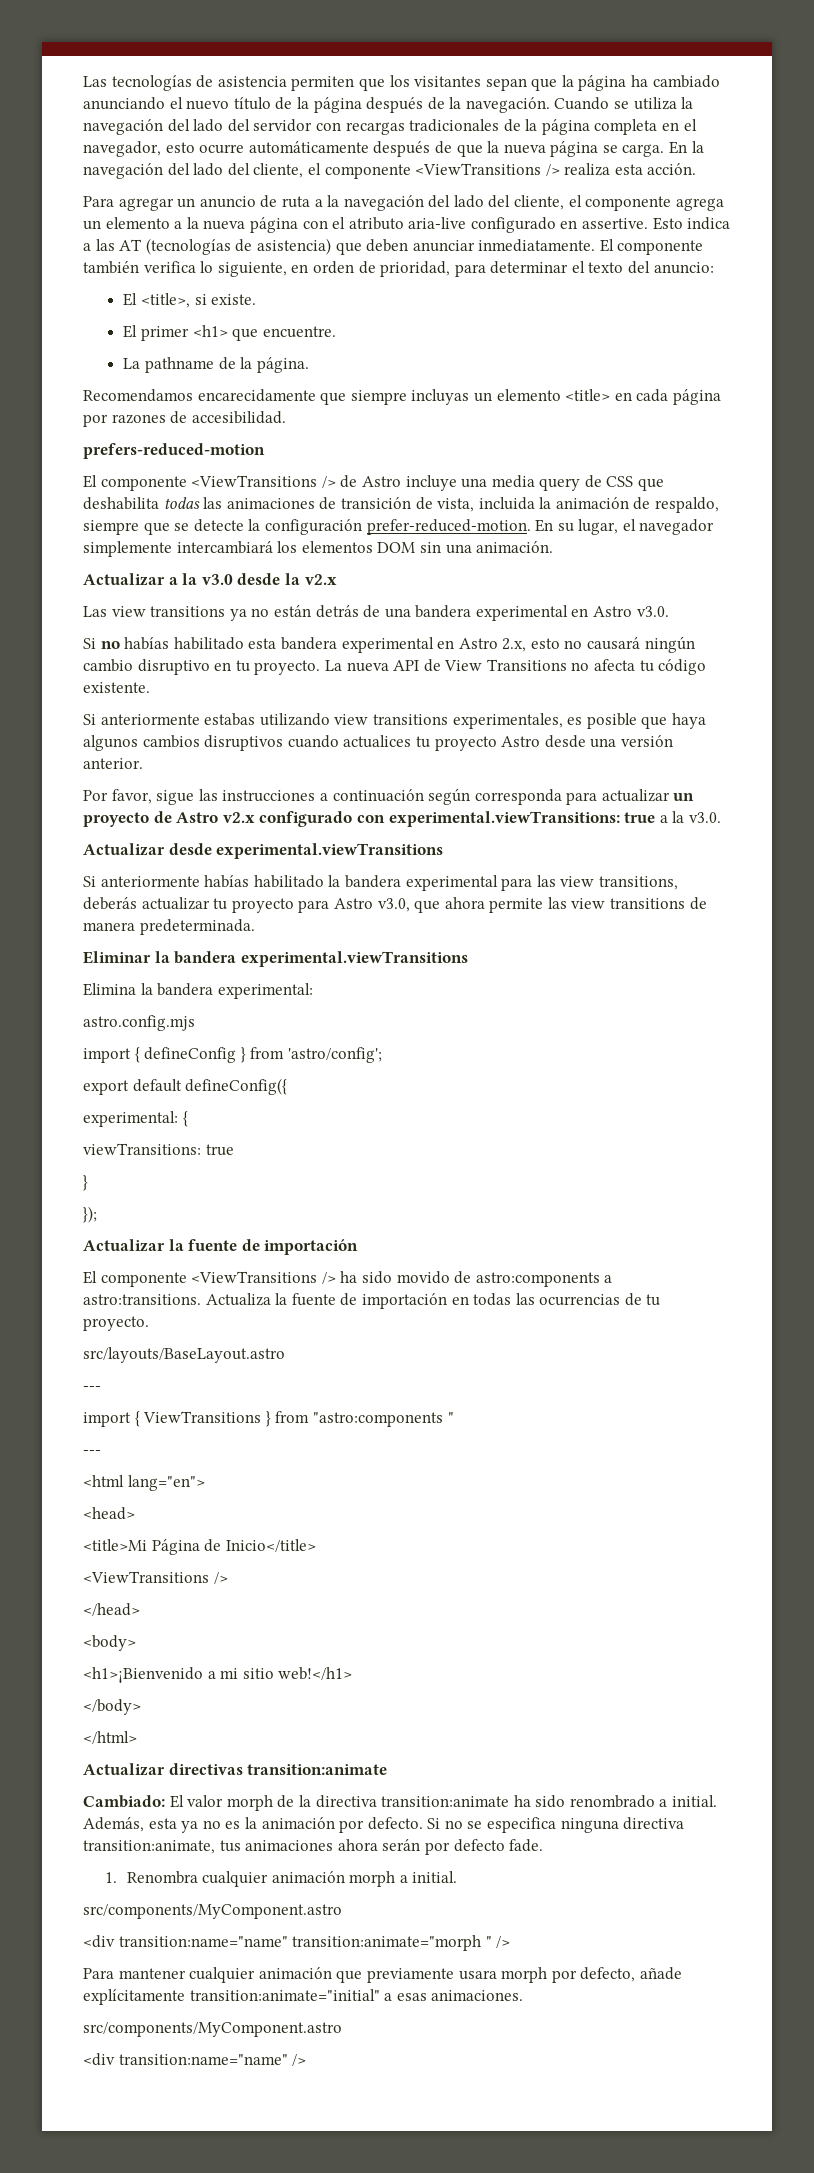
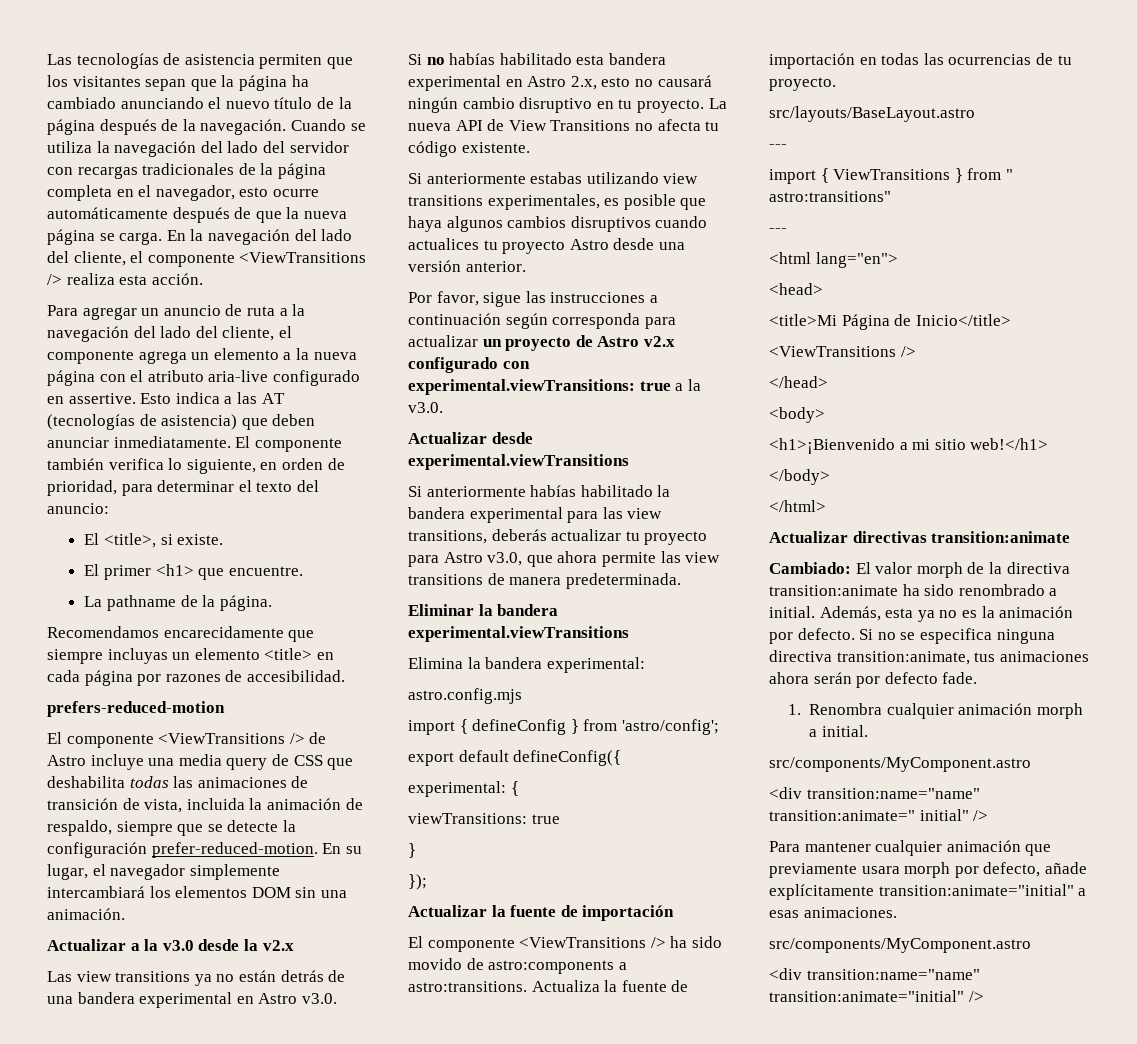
- import { ViewTransitions } from "astro:components "
+ import { ViewTransitions } from " astro:transitions"
- <div transition:name="name" transition:animate="morph " />
+ <div transition:name="name" transition:animate=" initial" />
- <div transition:name="name" />
+ <div transition:name="name" transition:animate="initial" />

